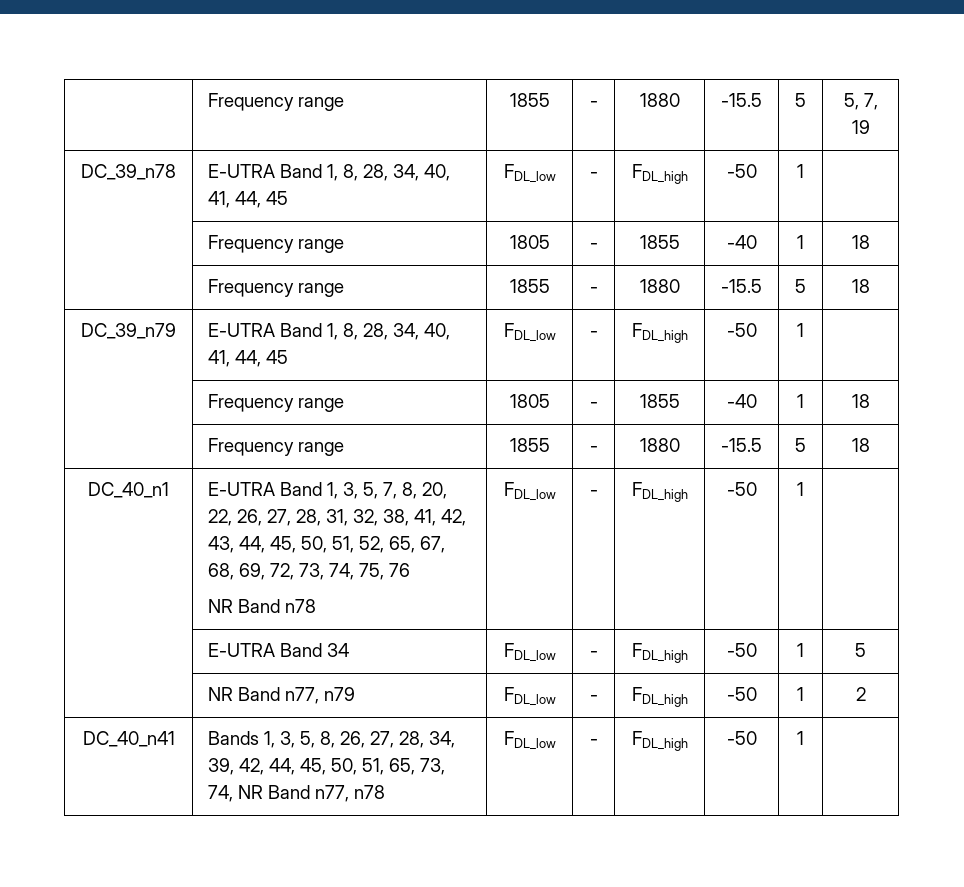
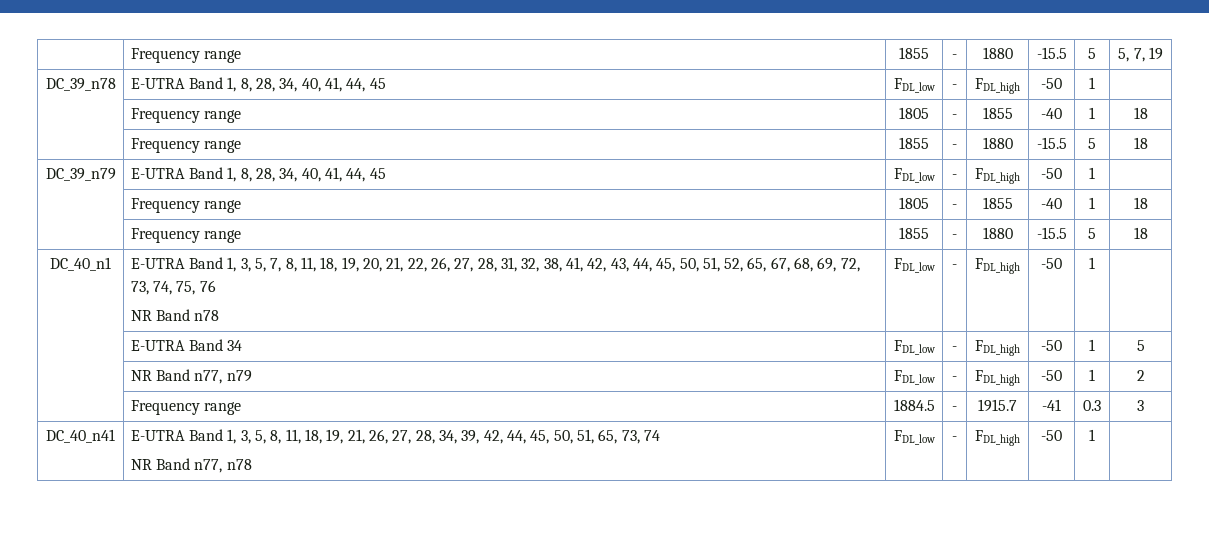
- E-UTRA Band 1, 3, 5, 7, 8, 20, 22, 26, 27, 28, 31, 32, 38, 41, 42, 43, 44, 45, 50, 51, 52, 65, 67, 68, 69, 72, 73, 74, 75, 76
+ E-UTRA Band 1, 3, 5, 7, 8, 11, 18, 19, 20, 21, 22, 26, 27, 28, 31, 32, 38, 41, 42, 43, 44, 45, 50, 51, 52, 65, 67, 68, 69, 72, 73, 74, 75, 76
+ | Frequency range | 1884.5 | - | 1915.7 | -41 | 0.3 | 3
- DC_40_n41 | Bands 1, 3, 5, 8, 26, 27, 28, 34, 39, 42, 44, 45, 50, 51, 65, 73, 74, NR Band n77, n78 | FDL_low | - | FDL_high | -50 | 1 |
+ DC_40_n41 | E-UTRA Band 1, 3, 5, 8, 11, 18, 19, 21, 26, 27, 28, 34, 39, 42, 44, 45, 50, 51, 65, 73, 74
+ NR Band n77, n78 | FDL_low | - | FDL_high | -50 | 1 |

